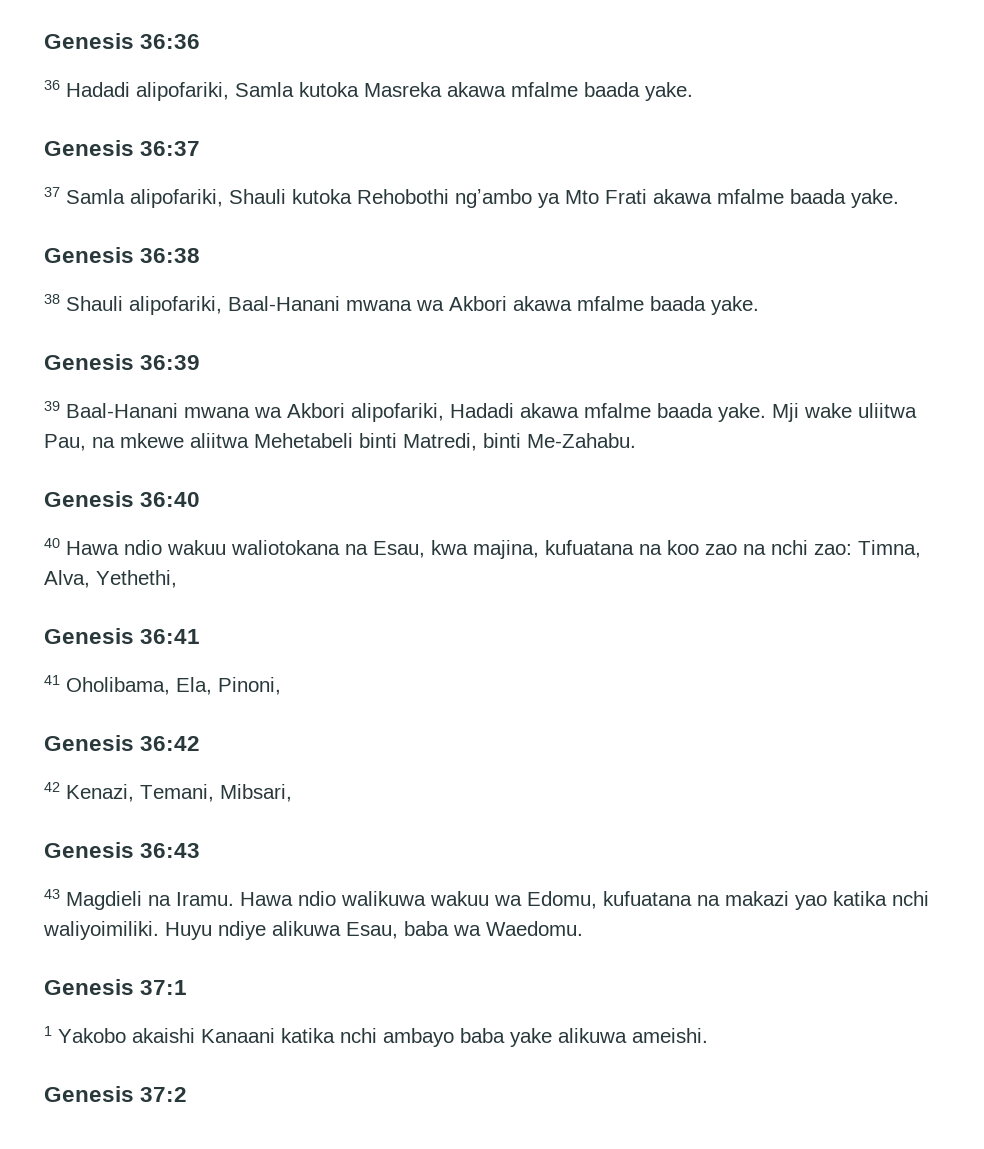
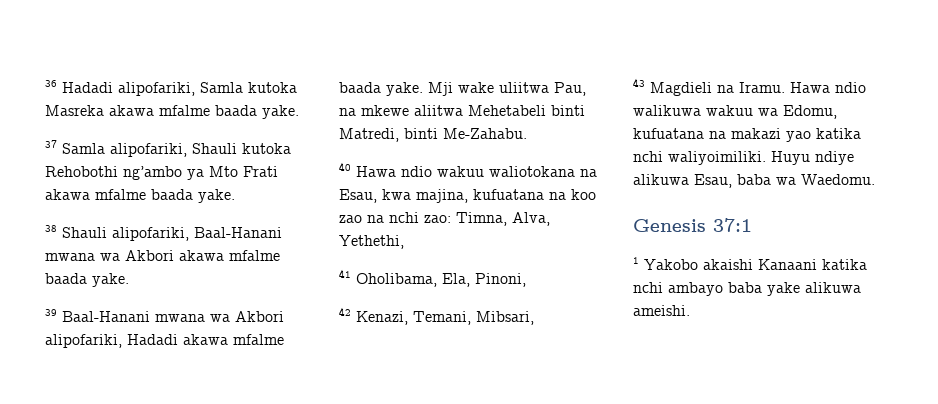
- Genesis 36:36
- Genesis 36:37
- Genesis 36:38
- Genesis 36:39
- Genesis 36:40
- Genesis 36:41
- Genesis 36:42
- Genesis 36:43
- Genesis 37:2

